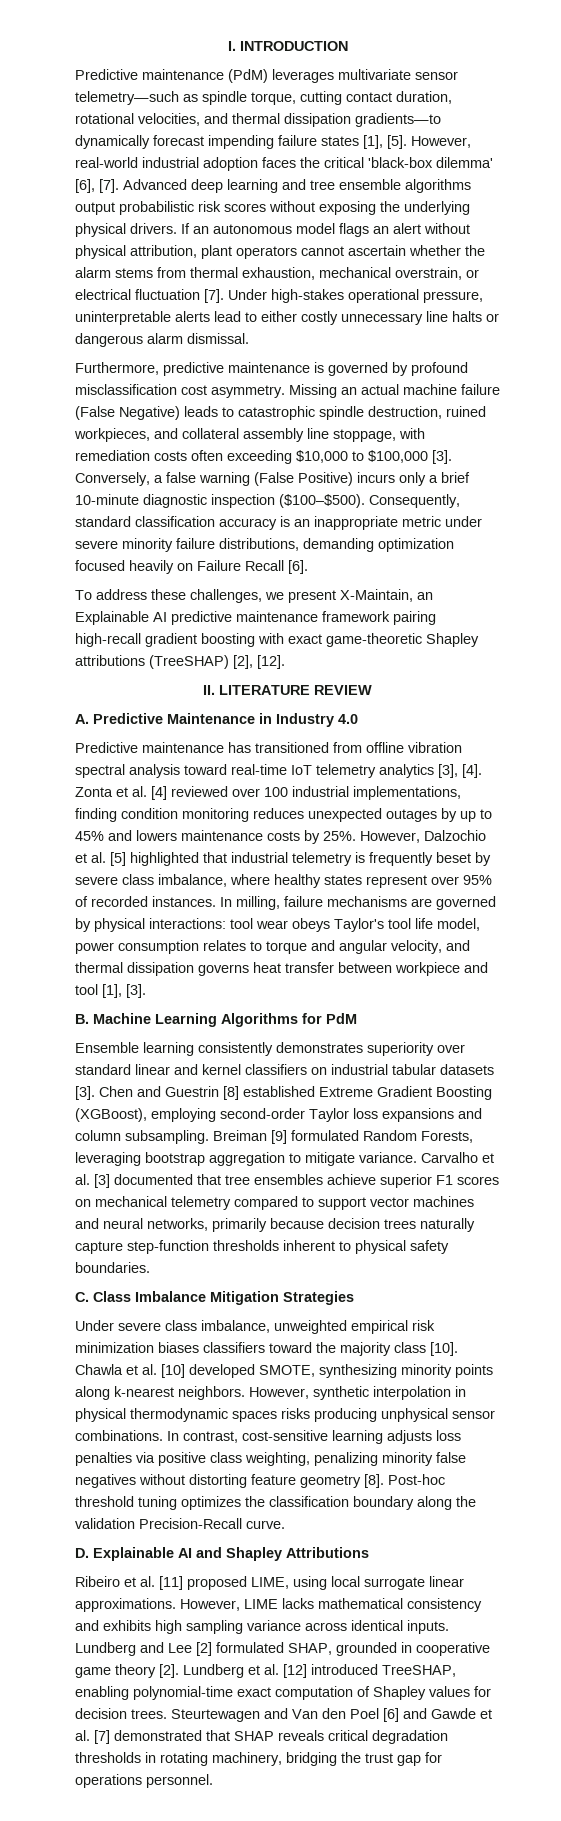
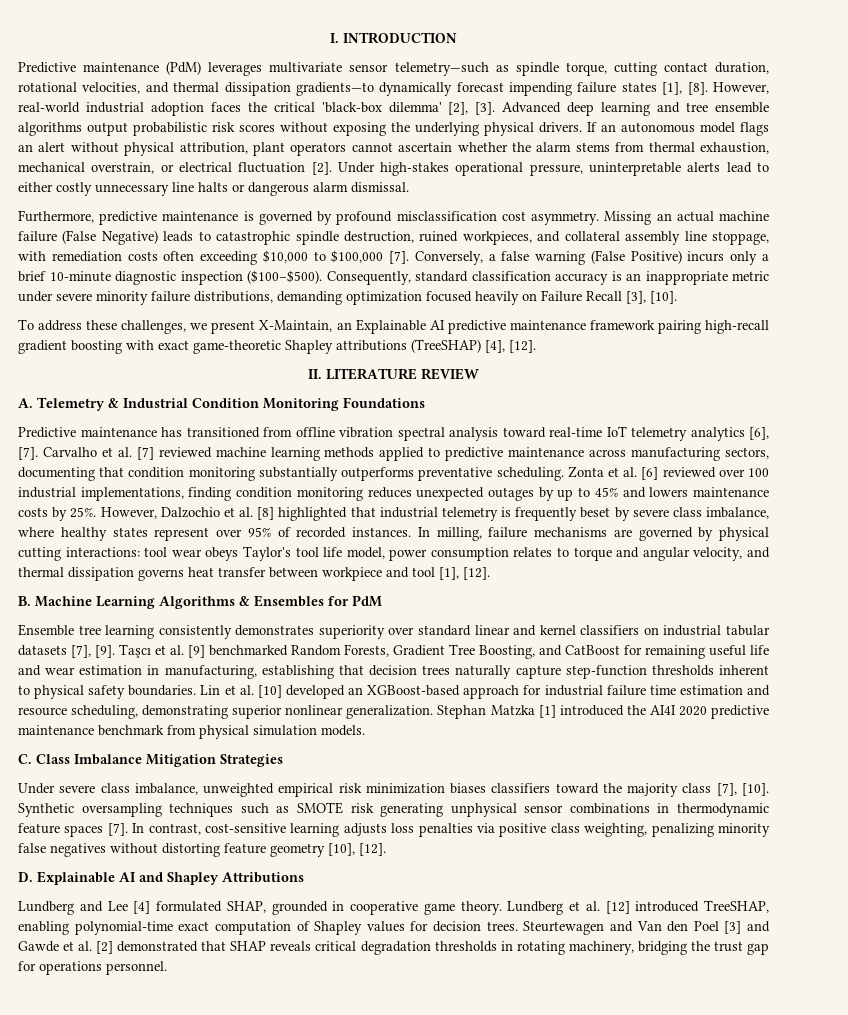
- Predictive maintenance (PdM) leverages multivariate sensor telemetry—such as spindle torque, cutting contact duration, rotational velocities, and thermal dissipation gradients—to dynamically forecast impending failure states [1], [5].
+ Predictive maintenance (PdM) leverages multivariate sensor telemetry—such as spindle torque, cutting contact duration, rotational velocities, and thermal dissipation gradients—to dynamically forecast impending failure states [1], [8].
- However, real-world industrial adoption faces the critical 'black-box dilemma' [6], [7].
+ However, real-world industrial adoption faces the critical 'black-box dilemma' [2], [3].
- If an autonomous model flags an alert without physical attribution, plant operators cannot ascertain whether the alarm stems from thermal exhaustion, mechanical overstrain, or electrical fluctuation [7].
+ If an autonomous model flags an alert without physical attribution, plant operators cannot ascertain whether the alarm stems from thermal exhaustion, mechanical overstrain, or electrical fluctuation [2].
- Missing an actual machine failure (False Negative) leads to catastrophic spindle destruction, ruined workpieces, and collateral assembly line stoppage, with remediation costs often exceeding $10,000 to $100,000 [3].
+ Missing an actual machine failure (False Negative) leads to catastrophic spindle destruction, ruined workpieces, and collateral assembly line stoppage, with remediation costs often exceeding $10,000 to $100,000 [7].
- Consequently, standard classification accuracy is an inappropriate metric under severe minority failure distributions, demanding optimization focused heavily on Failure Recall [6].
+ Consequently, standard classification accuracy is an inappropriate metric under severe minority failure distributions, demanding optimization focused heavily on Failure Recall [3], [10].
- To address these challenges, we present X-Maintain, an Explainable AI predictive maintenance framework pairing high-recall gradient boosting with exact game-theoretic Shapley attributions (TreeSHAP) [2], [12].
+ To address these challenges, we present X-Maintain, an Explainable AI predictive maintenance framework pairing high-recall gradient boosting with exact game-theoretic Shapley attributions (TreeSHAP) [4], [12].
- A. Predictive Maintenance in Industry 4.0
+ A. Telemetry & Industrial Condition Monitoring Foundations
- Predictive maintenance has transitioned from offline vibration spectral analysis toward real-time IoT telemetry analytics [3], [4].
+ Predictive maintenance has transitioned from offline vibration spectral analysis toward real-time IoT telemetry analytics [6], [7]. Carvalho et al. [7] reviewed machine learning methods applied to predictive maintenance across manufacturing sectors, documenting that condition monitoring substantially outperforms preventative scheduling.
- Zonta et al. [4] reviewed over 100 industrial implementations, finding condition monitoring reduces unexpected outages by up to 45% and lowers maintenance costs by 25%.
+ Zonta et al. [6] reviewed over 100 industrial implementations, finding condition monitoring reduces unexpected outages by up to 45% and lowers maintenance costs by 25%.
- However, Dalzochio et al. [5] highlighted that industrial telemetry is frequently beset by severe class imbalance, where healthy states represent over 95% of recorded instances.
+ However, Dalzochio et al. [8] highlighted that industrial telemetry is frequently beset by severe class imbalance, where healthy states represent over 95% of recorded instances.
- In milling, failure mechanisms are governed by physical interactions: tool wear obeys Taylor's tool life model, power consumption relates to torque and angular velocity, and thermal dissipation governs heat transfer between workpiece and tool [1], [3].
+ In milling, failure mechanisms are governed by physical cutting interactions: tool wear obeys Taylor's tool life model, power consumption relates to torque and angular velocity, and thermal dissipation governs heat transfer between workpiece and tool [1], [12].
- B. Machine Learning Algorithms for PdM
+ B. Machine Learning Algorithms & Ensembles for PdM
- Ensemble learning consistently demonstrates superiority over standard linear and kernel classifiers on industrial tabular datasets [3]. Chen and Guestrin [8] established Extreme Gradient Boosting (XGBoost), employing second-order Taylor loss expansions and column subsampling. Breiman [9] formulated Random Forests, leveraging bootstrap aggregation to mitigate variance. Carvalho et al. [3] documented that tree ensembles achieve superior F1 scores on mechanical telemetry compared to support vector machines and neural networks, primarily because decision trees naturally capture step-function thresholds inherent to physical safety boundaries.
+ Ensemble tree learning consistently demonstrates superiority over standard linear and kernel classifiers on industrial tabular datasets [7], [9]. Taşcı et al. [9] benchmarked Random Forests, Gradient Tree Boosting, and CatBoost for remaining useful life and wear estimation in manufacturing, establishing that decision trees naturally capture step-function thresholds inherent to physical safety boundaries. Lin et al. [10] developed an XGBoost-based approach for industrial failure time estimation and resource scheduling, demonstrating superior nonlinear generalization. Stephan Matzka [1] introduced the AI4I 2020 predictive maintenance benchmark from physical simulation models.
- Under severe class imbalance, unweighted empirical risk minimization biases classifiers toward the majority class [10]. Chawla et al. [10] developed SMOTE, synthesizing minority points along k-nearest neighbors. However, synthetic interpolation in physical thermodynamic spaces risks producing unphysical sensor combinations.
+ Under severe class imbalance, unweighted empirical risk minimization biases classifiers toward the majority class [7], [10]. Synthetic oversampling techniques such as SMOTE risk generating unphysical sensor combinations in thermodynamic feature spaces [7].
- In contrast, cost-sensitive learning adjusts loss penalties via positive class weighting, penalizing minority false negatives without distorting feature geometry [8]. Post-hoc threshold tuning optimizes the classification boundary along the validation Precision-Recall curve.
+ In contrast, cost-sensitive learning adjusts loss penalties via positive class weighting, penalizing minority false negatives without distorting feature geometry [10], [12].
- Ribeiro et al. [11] proposed LIME, using local surrogate linear approximations. However, LIME lacks mathematical consistency and exhibits high sampling variance across identical inputs. Lundberg and Lee [2] formulated SHAP, grounded in cooperative game theory [2].
+ Lundberg and Lee [4] formulated SHAP, grounded in cooperative game theory.
- Steurtewagen and Van den Poel [6] and Gawde et al. [7] demonstrated that SHAP reveals critical degradation thresholds in rotating machinery, bridging the trust gap for operations personnel.
+ Steurtewagen and Van den Poel [3] and Gawde et al. [2] demonstrated that SHAP reveals critical degradation thresholds in rotating machinery, bridging the trust gap for operations personnel.

